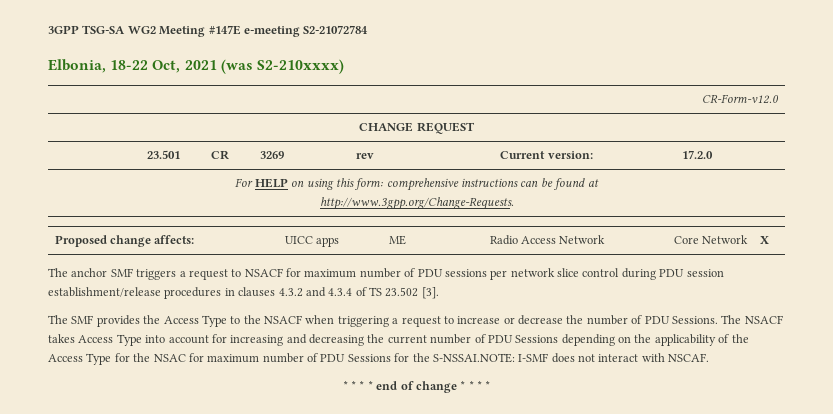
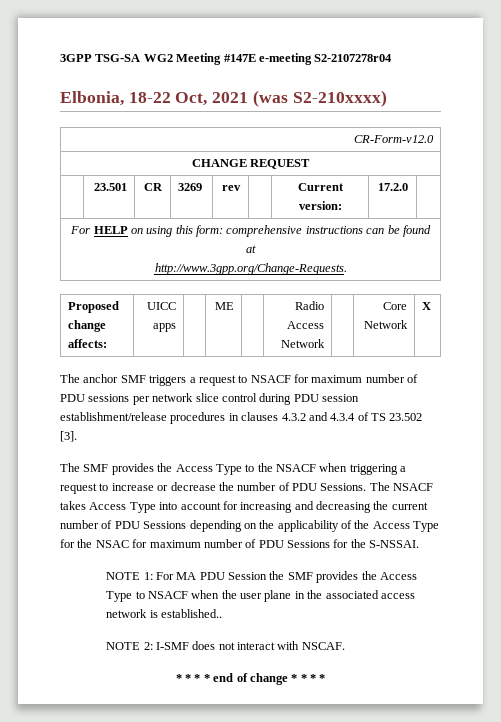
- 3GPP TSG-SA WG2 Meeting #147E e-meeting S2-21072784
+ 3GPP TSG-SA WG2 Meeting #147E e-meeting S2-2107278r04
- The NSACF takes Access Type into account for increasing and decreasing the current number of PDU Sessions depending on the applicability of the Access Type for the NSAC for maximum number of PDU Sessions for the S-NSSAI.NOTE: I-SMF does not interact with NSCAF.
+ The NSACF takes Access Type into account for increasing and decreasing the current number of PDU Sessions depending on the applicability of the Access Type for the NSAC for maximum number of PDU Sessions for the S-NSSAI.
+ NOTE 1: For MA PDU Session the SMF provides the Access Type to NSACF when the user plane in the associated access network is established..
+ NOTE 2: I-SMF does not interact with NSCAF.

